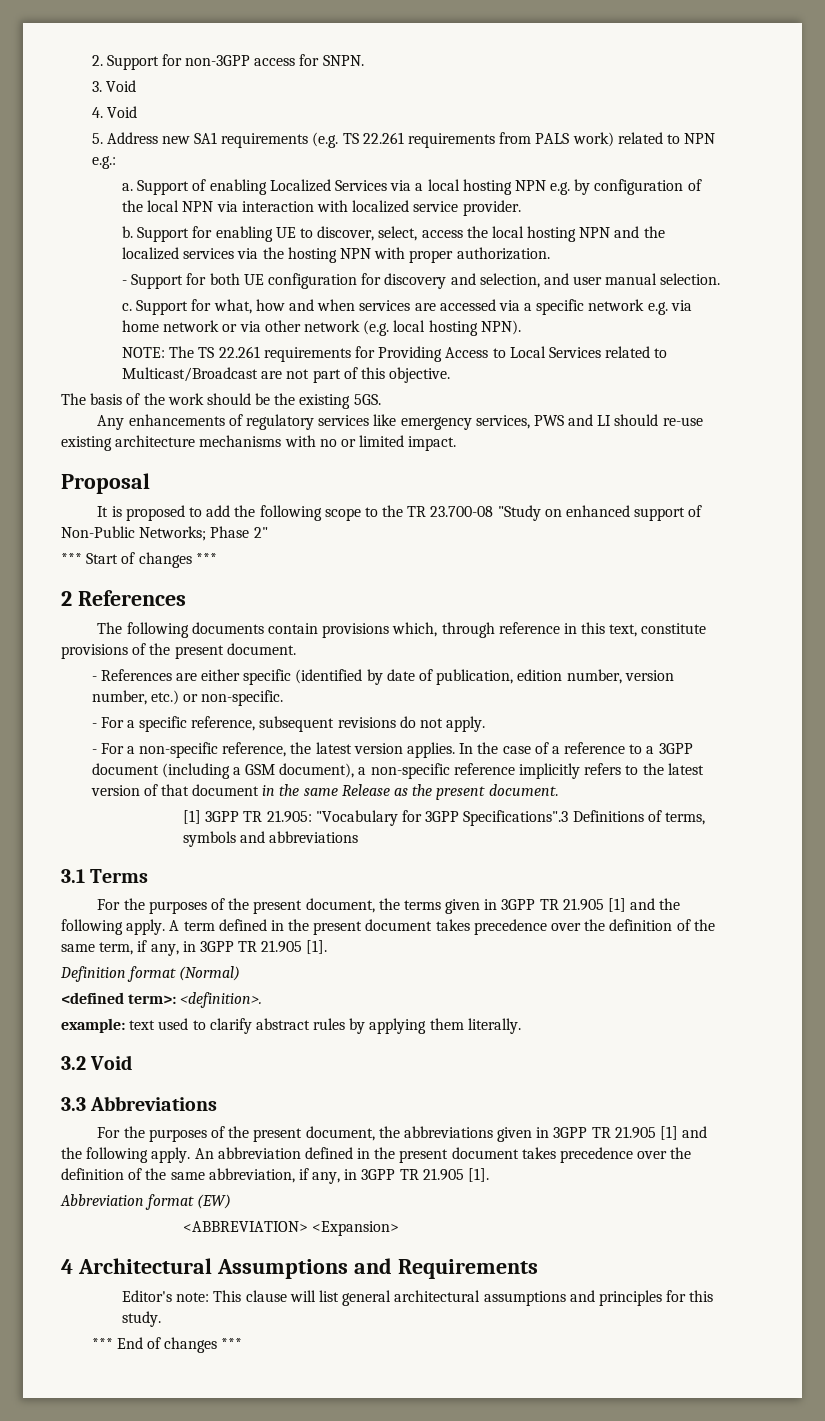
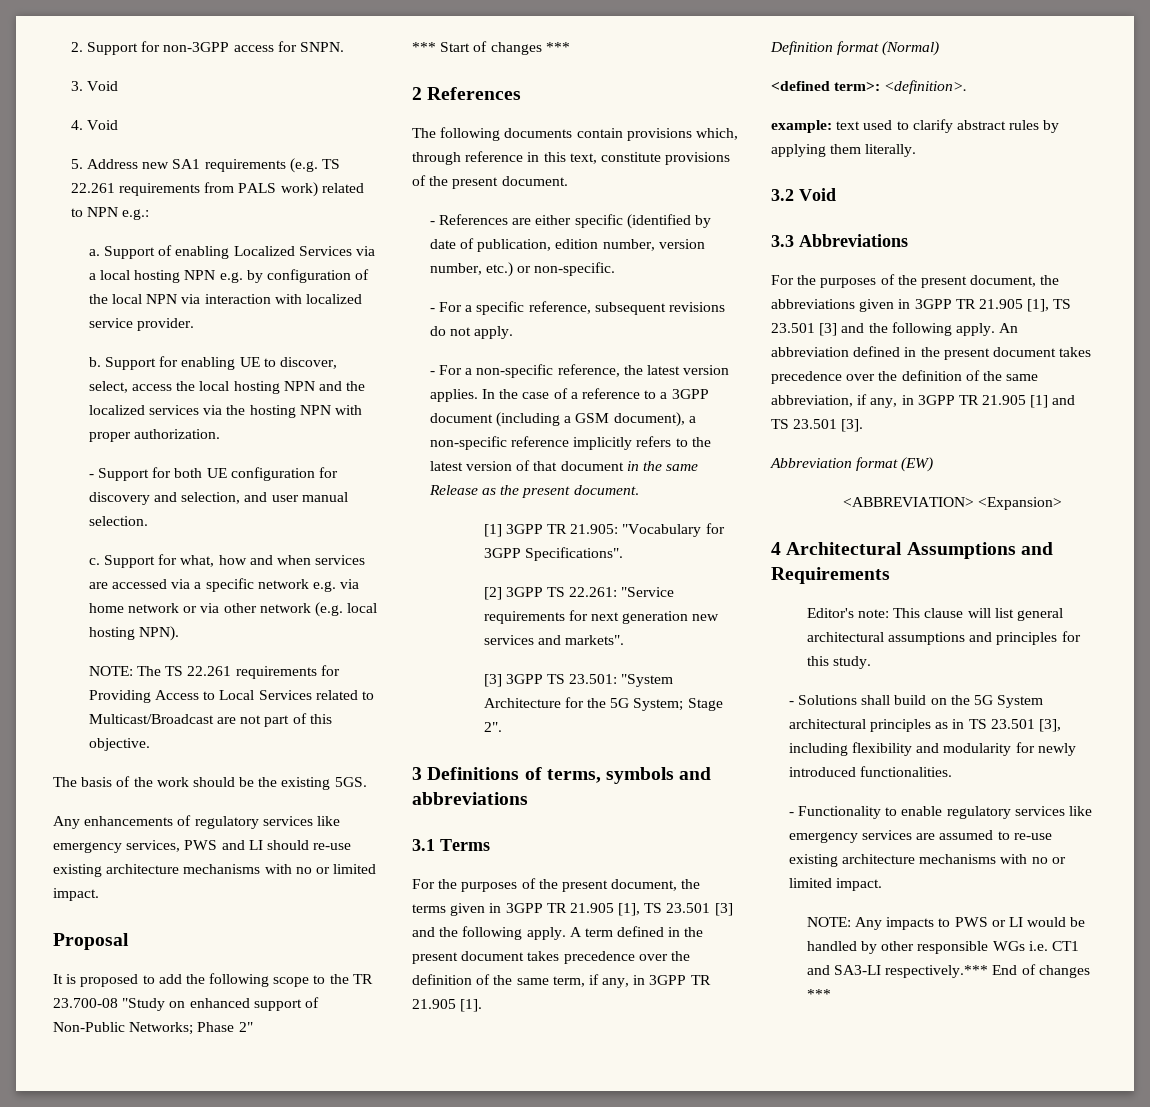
- [1] 3GPP TR 21.905: "Vocabulary for 3GPP Specifications".3 Definitions of terms, symbols and abbreviations
+ [1] 3GPP TR 21.905: "Vocabulary for 3GPP Specifications".
+ [2] 3GPP TS 22.261: "Service requirements for next generation new services and markets".
+ [3] 3GPP TS 23.501: "System Architecture for the 5G System; Stage 2".
+ 3 Definitions of terms, symbols and abbreviations
- For the purposes of the present document, the terms given in 3GPP TR 21.905 [1] and the following apply.
+ For the purposes of the present document, the terms given in 3GPP TR 21.905 [1], TS 23.501 [3] and the following apply.
- For the purposes of the present document, the abbreviations given in 3GPP TR 21.905 [1] and the following apply.
+ For the purposes of the present document, the abbreviations given in 3GPP TR 21.905 [1], TS 23.501 [3] and the following apply.
- An abbreviation defined in the present document takes precedence over the definition of the same abbreviation, if any, in 3GPP TR 21.905 [1].
+ An abbreviation defined in the present document takes precedence over the definition of the same abbreviation, if any, in 3GPP TR 21.905 [1] and TS 23.501 [3].
- *** End of changes ***
+ - Solutions shall build on the 5G System architectural principles as in TS 23.501 [3], including flexibility and modularity for newly introduced functionalities.
+ - Functionality to enable regulatory services like emergency services are assumed to re-use existing architecture mechanisms with no or limited impact.
+ NOTE: Any impacts to PWS or LI would be handled by other responsible WGs i.e. CT1 and SA3-LI respectively.*** End of changes ***

